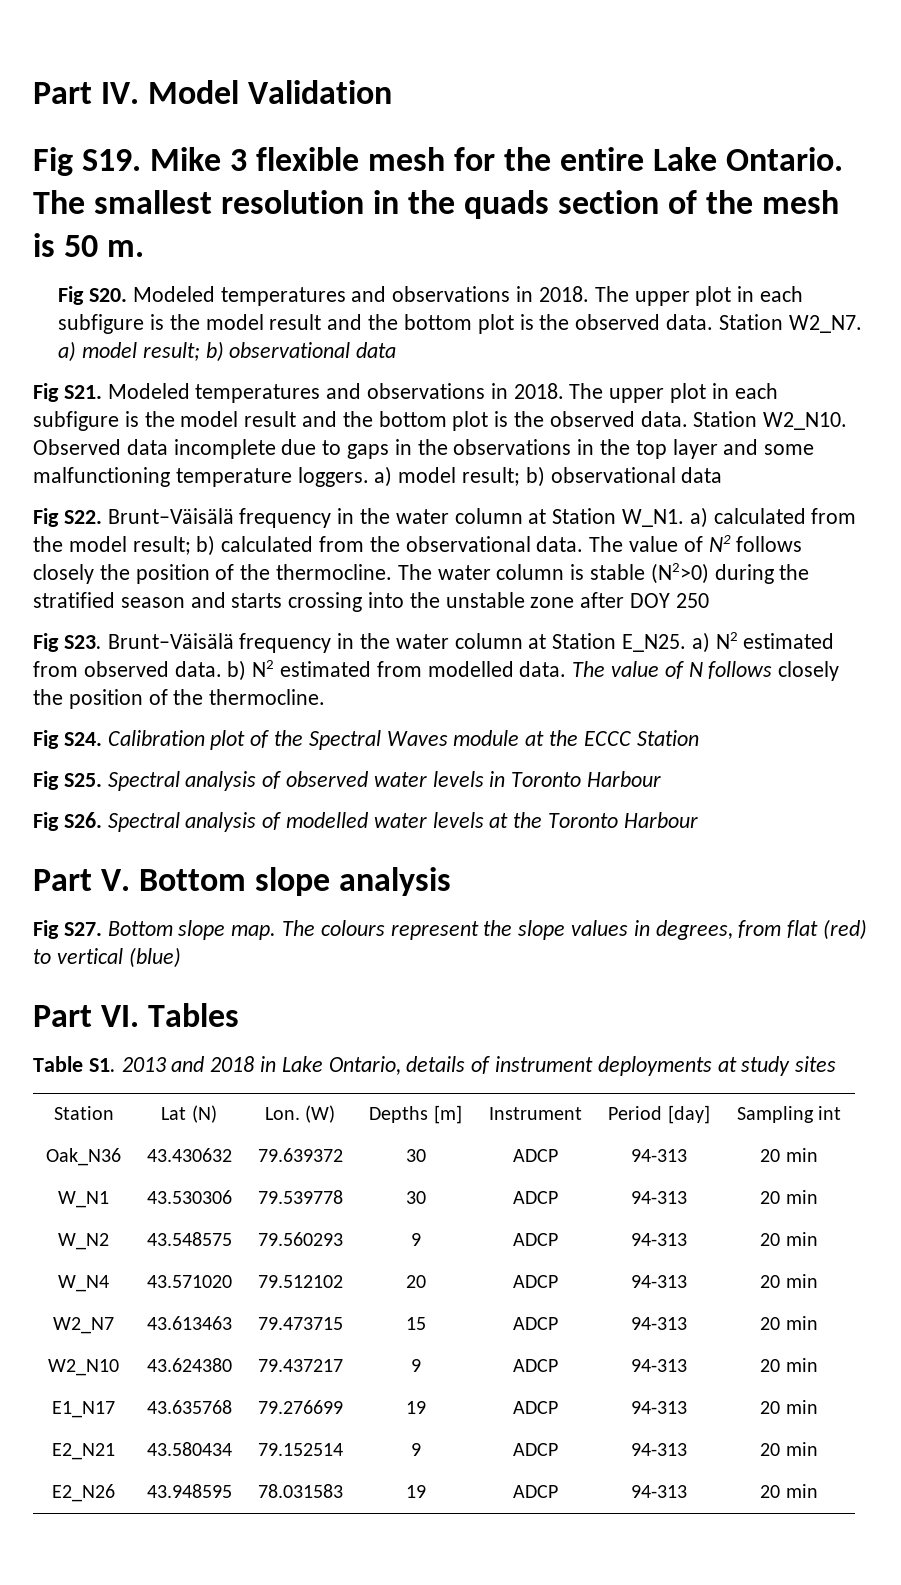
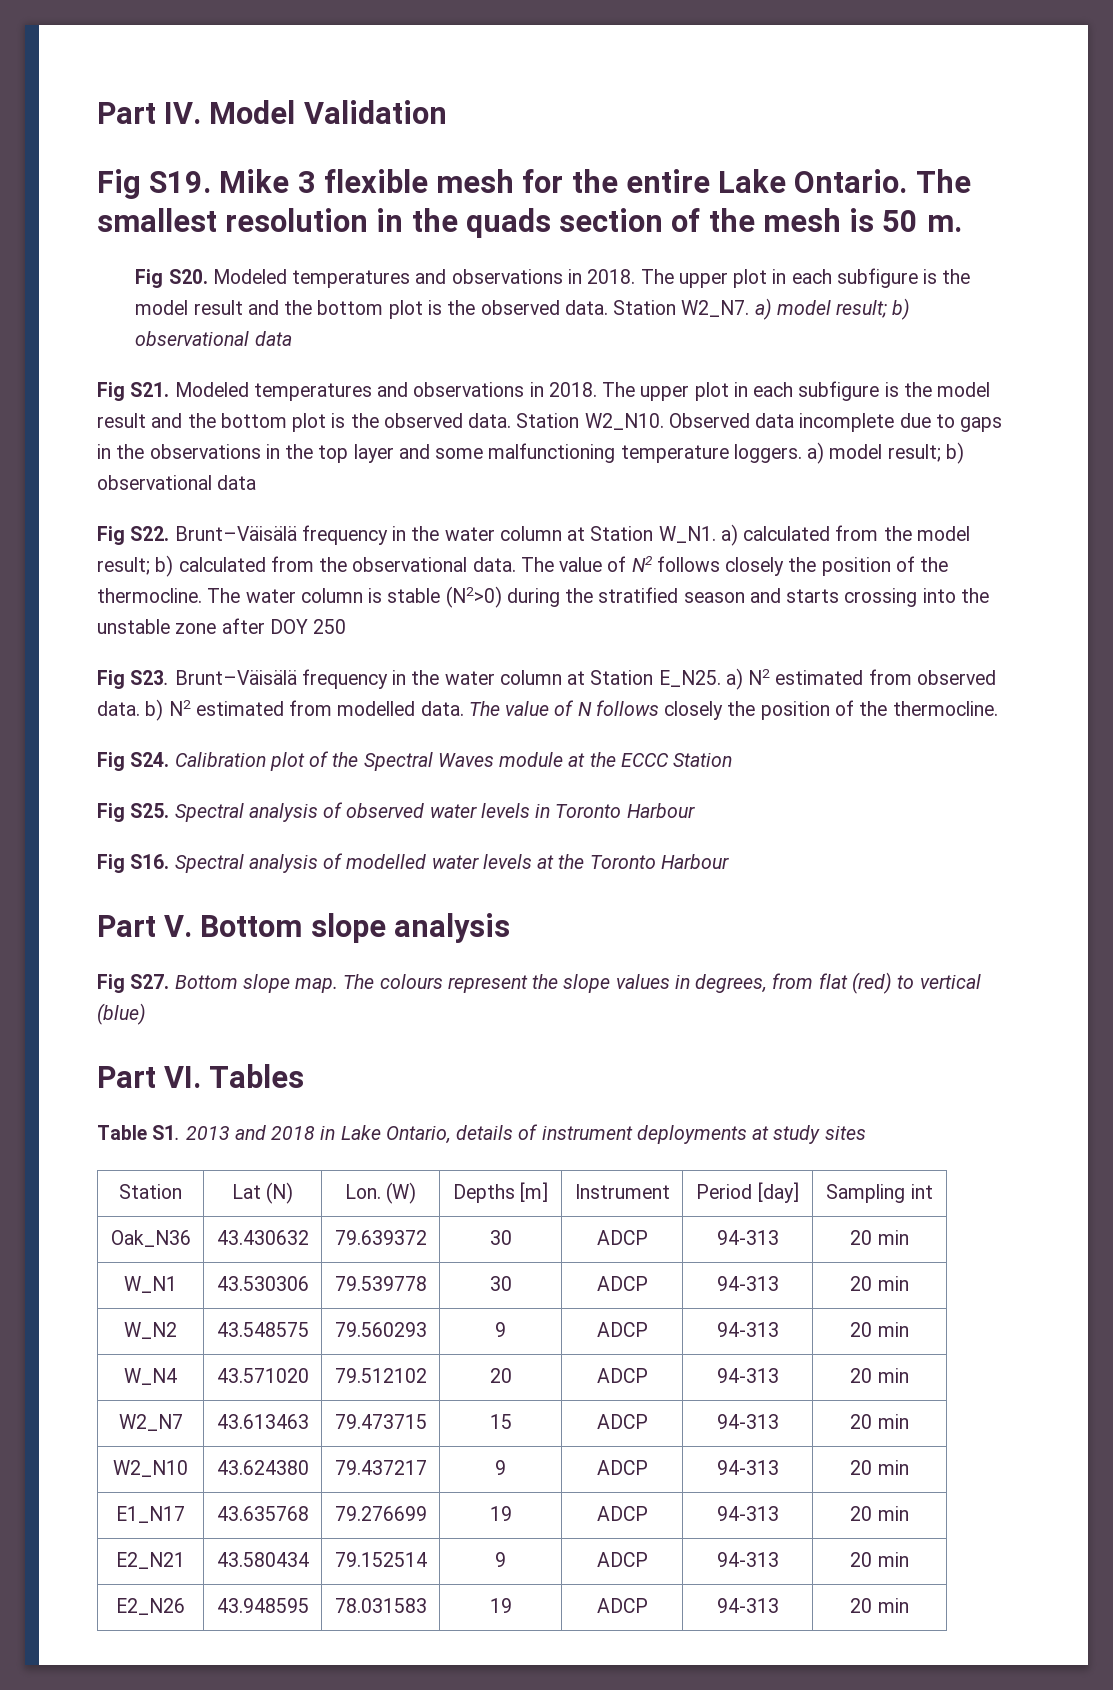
- Fig S26. Spectral analysis of modelled water levels at the Toronto Harbour
+ Fig S16. Spectral analysis of modelled water levels at the Toronto Harbour

